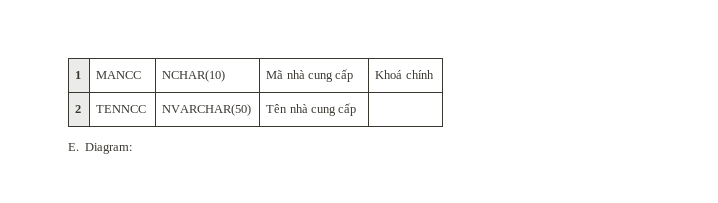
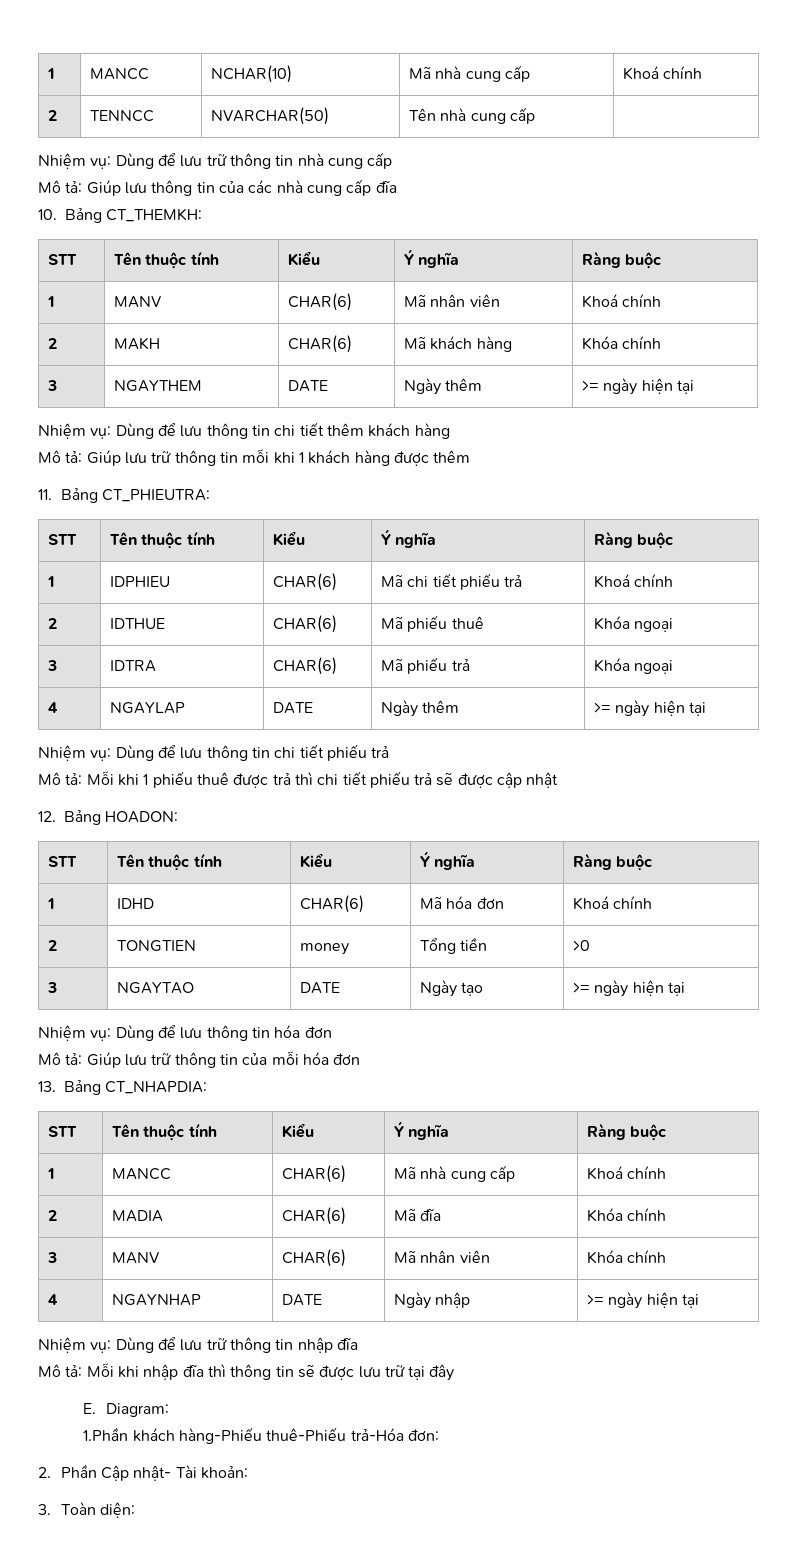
+ Nhiệm vụ: Dùng để lưu trữ thông tin nhà cung cấp
+ Mô tả: Giúp lưu thông tin của các nhà cung cấp đĩa
+ 10. Bảng CT_THEMKH:
+ STT | Tên thuộc tính | Kiểu | Ý nghĩa | Ràng buộc
+ 1 | MANV | CHAR(6) | Mã nhân viên | Khoá chính
+ 2 | MAKH | CHAR(6) | Mã khách hàng | Khóa chính
+ 3 | NGAYTHEM | DATE | Ngày thêm | >= ngày hiện tại
+ Nhiệm vụ: Dùng để lưu thông tin chi tiết thêm khách hàng
+ Mô tả: Giúp lưu trữ thông tin mỗi khi 1 khách hàng được thêm
+ 11. Bảng CT_PHIEUTRA:
+ STT | Tên thuộc tính | Kiểu | Ý nghĩa | Ràng buộc
+ 1 | IDPHIEU | CHAR(6) | Mã chi tiết phiếu trả | Khoá chính
+ 2 | IDTHUE | CHAR(6) | Mã phiếu thuê | Khóa ngoại
+ 3 | IDTRA | CHAR(6) | Mã phiếu trả | Khóa ngoại
+ 4 | NGAYLAP | DATE | Ngày thêm | >= ngày hiện tại
+ Nhiệm vụ: Dùng để lưu thông tin chi tiết phiếu trả
+ Mô tả: Mỗi khi 1 phiếu thuê được trả thì chi tiết phiếu trả sẽ được cập nhật
+ 12. Bảng HOADON:
+ STT | Tên thuộc tính | Kiểu | Ý nghĩa | Ràng buộc
+ 1 | IDHD | CHAR(6) | Mã hóa đơn | Khoá chính
+ 2 | TONGTIEN | money | Tổng tiền | >0
+ 3 | NGAYTAO | DATE | Ngày tạo | >= ngày hiện tại
+ Nhiệm vụ: Dùng để lưu thông tin hóa đơn
+ Mô tả: Giúp lưu trữ thông tin của mỗi hóa đơn
+ 13. Bảng CT_NHAPDIA:
+ STT | Tên thuộc tính | Kiểu | Ý nghĩa | Ràng buộc
+ 1 | MANCC | CHAR(6) | Mã nhà cung cấp | Khoá chính
+ 2 | MADIA | CHAR(6) | Mã đĩa | Khóa chính
+ 3 | MANV | CHAR(6) | Mã nhân viên | Khóa chính
+ 4 | NGAYNHAP | DATE | Ngày nhập | >= ngày hiện tại
+ Nhiệm vụ: Dùng để lưu trữ thông tin nhập đĩa
+ Mô tả: Mỗi khi nhập đĩa thì thông tin sẽ được lưu trữ tại đây
  E. Diagram:
+ 1.Phần khách hàng-Phiếu thuê-Phiếu trả-Hóa đơn:
+ 2. Phần Cập nhật- Tài khoản:
+ 3. Toàn diện:

